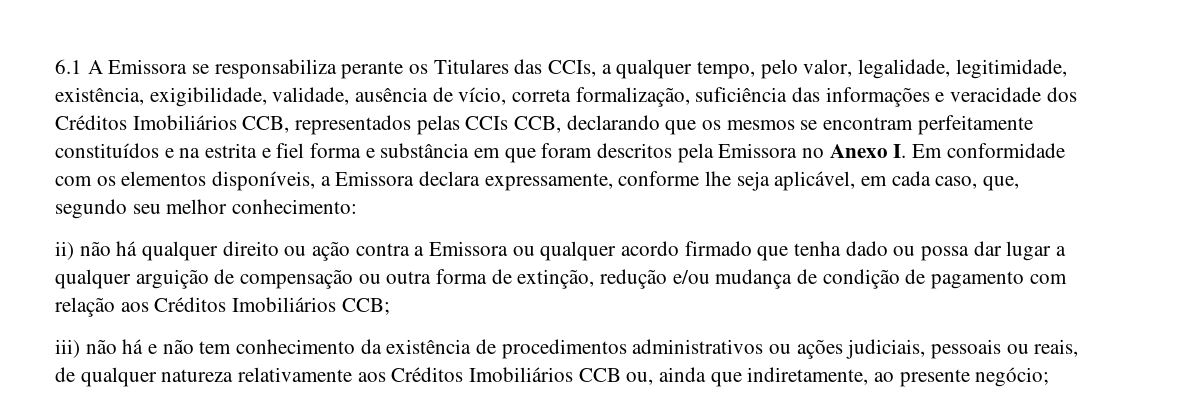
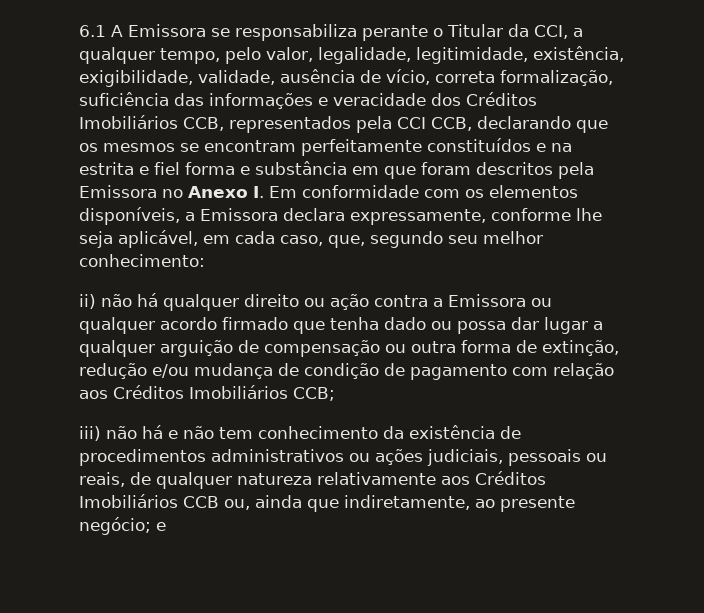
- 6.1 A Emissora se responsabiliza perante os Titulares das CCIs, a qualquer tempo, pelo valor, legalidade, legitimidade, existência, exigibilidade, validade, ausência de vício, correta formalização, suficiência das informações e veracidade dos Créditos Imobiliários CCB, representados pelas CCIs CCB, declarando que os mesmos se encontram perfeitamente constituídos e na estrita e fiel forma e substância em que foram descritos pela Emissora no Anexo I. Em conformidade com os elementos disponíveis, a Emissora declara expressamente, conforme lhe seja aplicável, em cada caso, que, segundo seu melhor conhecimento:
+ 6.1 A Emissora se responsabiliza perante o Titular da CCI, a qualquer tempo, pelo valor, legalidade, legitimidade, existência, exigibilidade, validade, ausência de vício, correta formalização, suficiência das informações e veracidade dos Créditos Imobiliários CCB, representados pela CCI CCB, declarando que os mesmos se encontram perfeitamente constituídos e na estrita e fiel forma e substância em que foram descritos pela Emissora no Anexo I. Em conformidade com os elementos disponíveis, a Emissora declara expressamente, conforme lhe seja aplicável, em cada caso, que, segundo seu melhor conhecimento:
- iii) não há e não tem conhecimento da existência de procedimentos administrativos ou ações judiciais, pessoais ou reais, de qualquer natureza relativamente aos Créditos Imobiliários CCB ou, ainda que indiretamente, ao presente negócio;
+ iii) não há e não tem conhecimento da existência de procedimentos administrativos ou ações judiciais, pessoais ou reais, de qualquer natureza relativamente aos Créditos Imobiliários CCB ou, ainda que indiretamente, ao presente negócio; e

